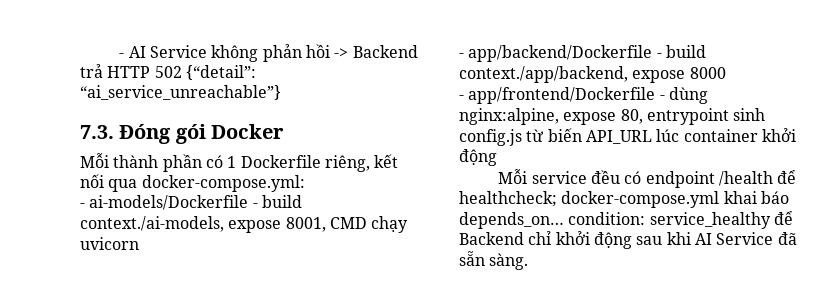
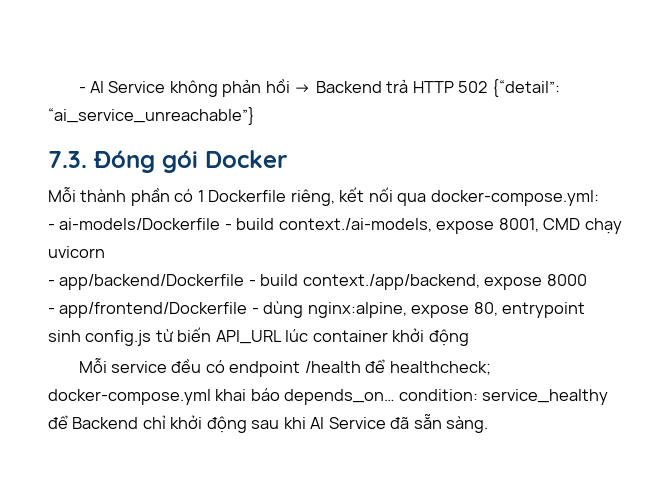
- - AI Service không phản hồi -> Backend trả HTTP 502 {“detail”: “ai_service_unreachable”}
+ - AI Service không phản hồi → Backend trả HTTP 502 {“detail”: “ai_service_unreachable”}

